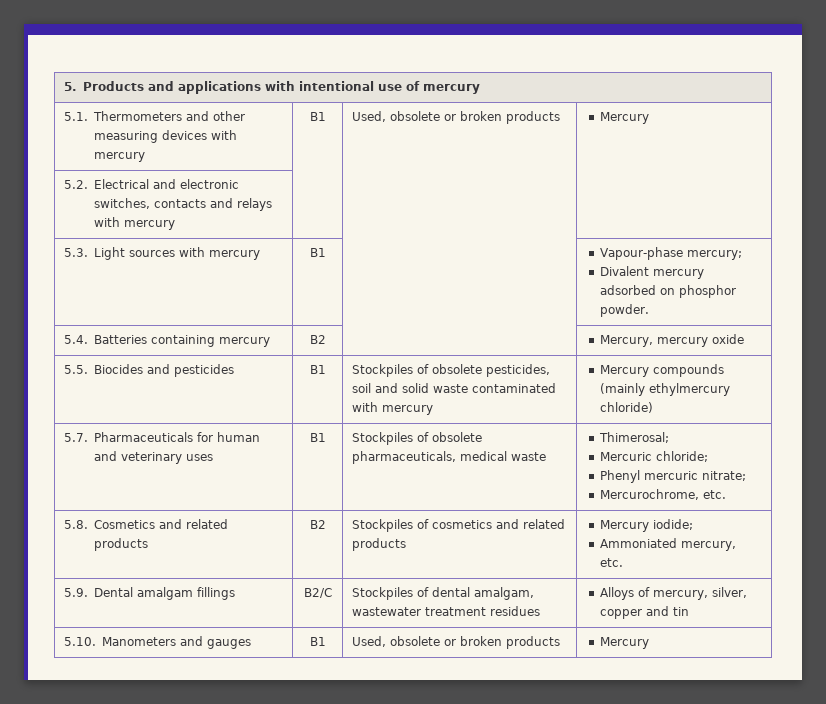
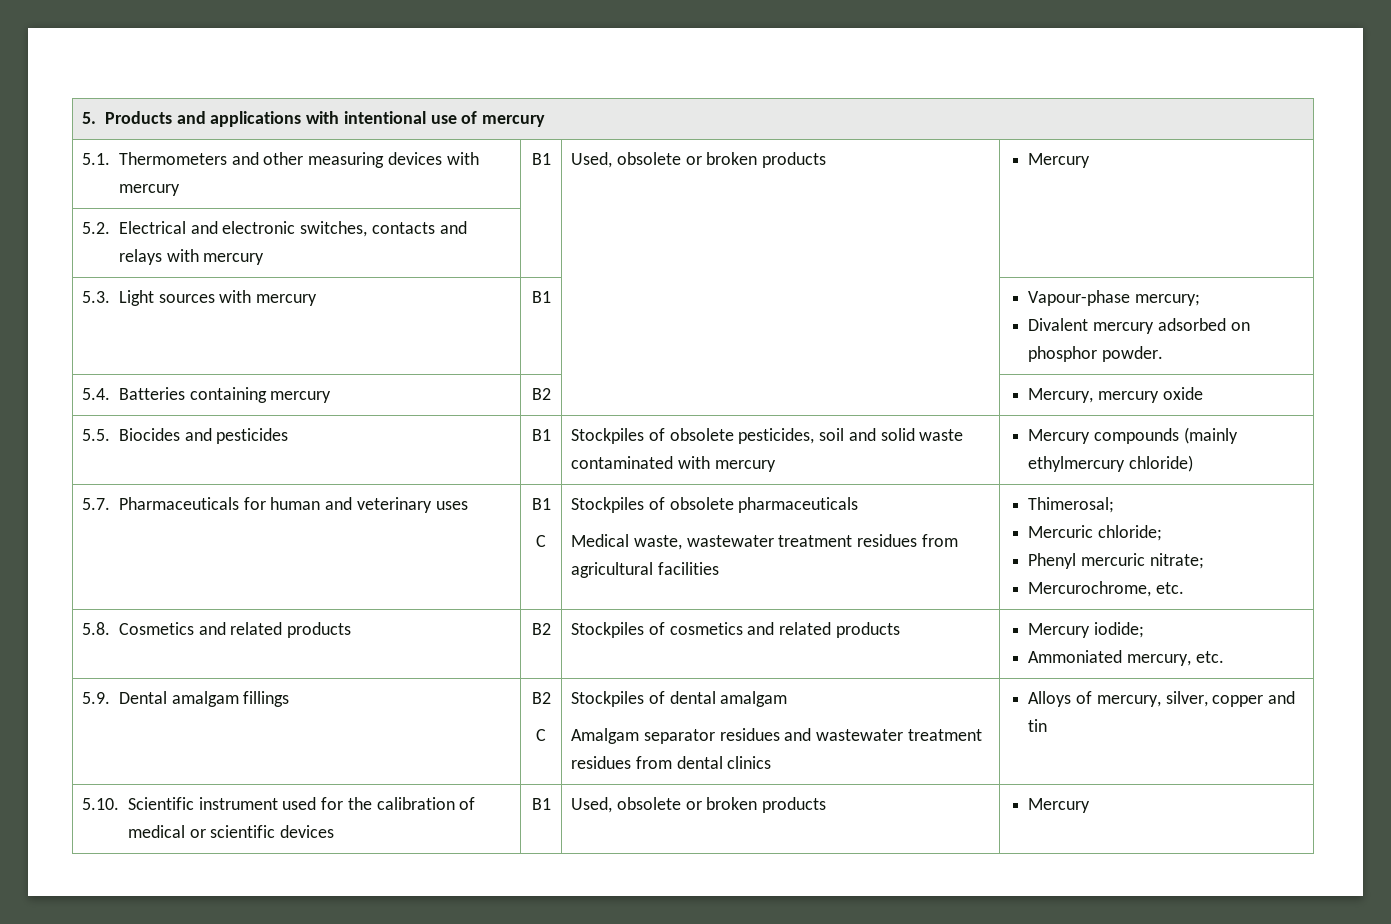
- 5.7. Pharmaceuticals for human and veterinary uses | B1 | Stockpiles of obsolete pharmaceuticals, medical waste | Thimerosal;
+ 5.7. Pharmaceuticals for human and veterinary uses | B1
+ C | Stockpiles of obsolete pharmaceuticals
+ Medical waste, wastewater treatment residues from agricultural facilities | Thimerosal;
- 5.9. Dental amalgam fillings | B2/C | Stockpiles of dental amalgam, wastewater treatment residues | Alloys of mercury, silver, copper and tin
+ 5.9. Dental amalgam fillings | B2
+ C | Stockpiles of dental amalgam
+ Amalgam separator residues and wastewater treatment residues from dental clinics | Alloys of mercury, silver, copper and tin
- 5.10. Manometers and gauges | B1 | Used, obsolete or broken products | Mercury
+ 5.10. Scientific instrument used for the calibration of medical or scientific devices | B1 | Used, obsolete or broken products | Mercury

